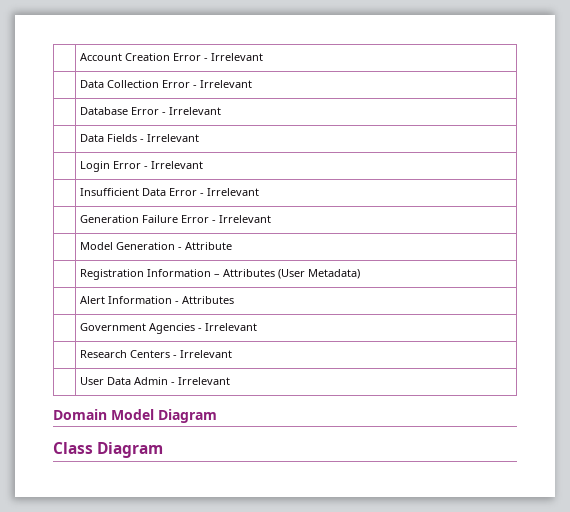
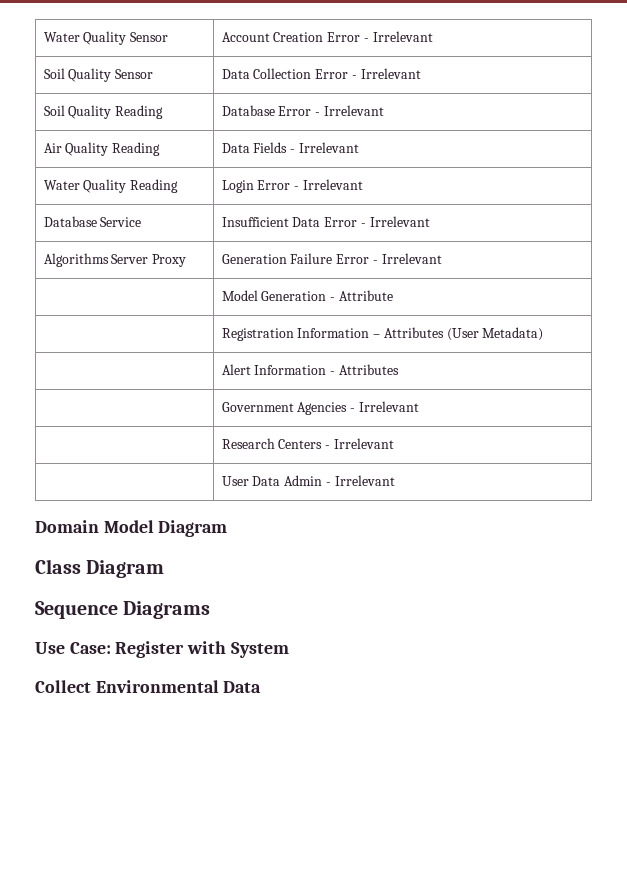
- | Account Creation Error - Irrelevant
+ Water Quality Sensor | Account Creation Error - Irrelevant
- | Data Collection Error - Irrelevant
+ Soil Quality Sensor | Data Collection Error - Irrelevant
- | Database Error - Irrelevant
+ Soil Quality Reading | Database Error - Irrelevant
- | Data Fields - Irrelevant
+ Air Quality Reading | Data Fields - Irrelevant
- | Login Error - Irrelevant
+ Water Quality Reading | Login Error - Irrelevant
- | Insufficient Data Error - Irrelevant
+ Database Service | Insufficient Data Error - Irrelevant
- | Generation Failure Error - Irrelevant
+ Algorithms Server Proxy | Generation Failure Error - Irrelevant
+ Sequence Diagrams
+ Use Case: Register with System
+ Collect Environmental Data

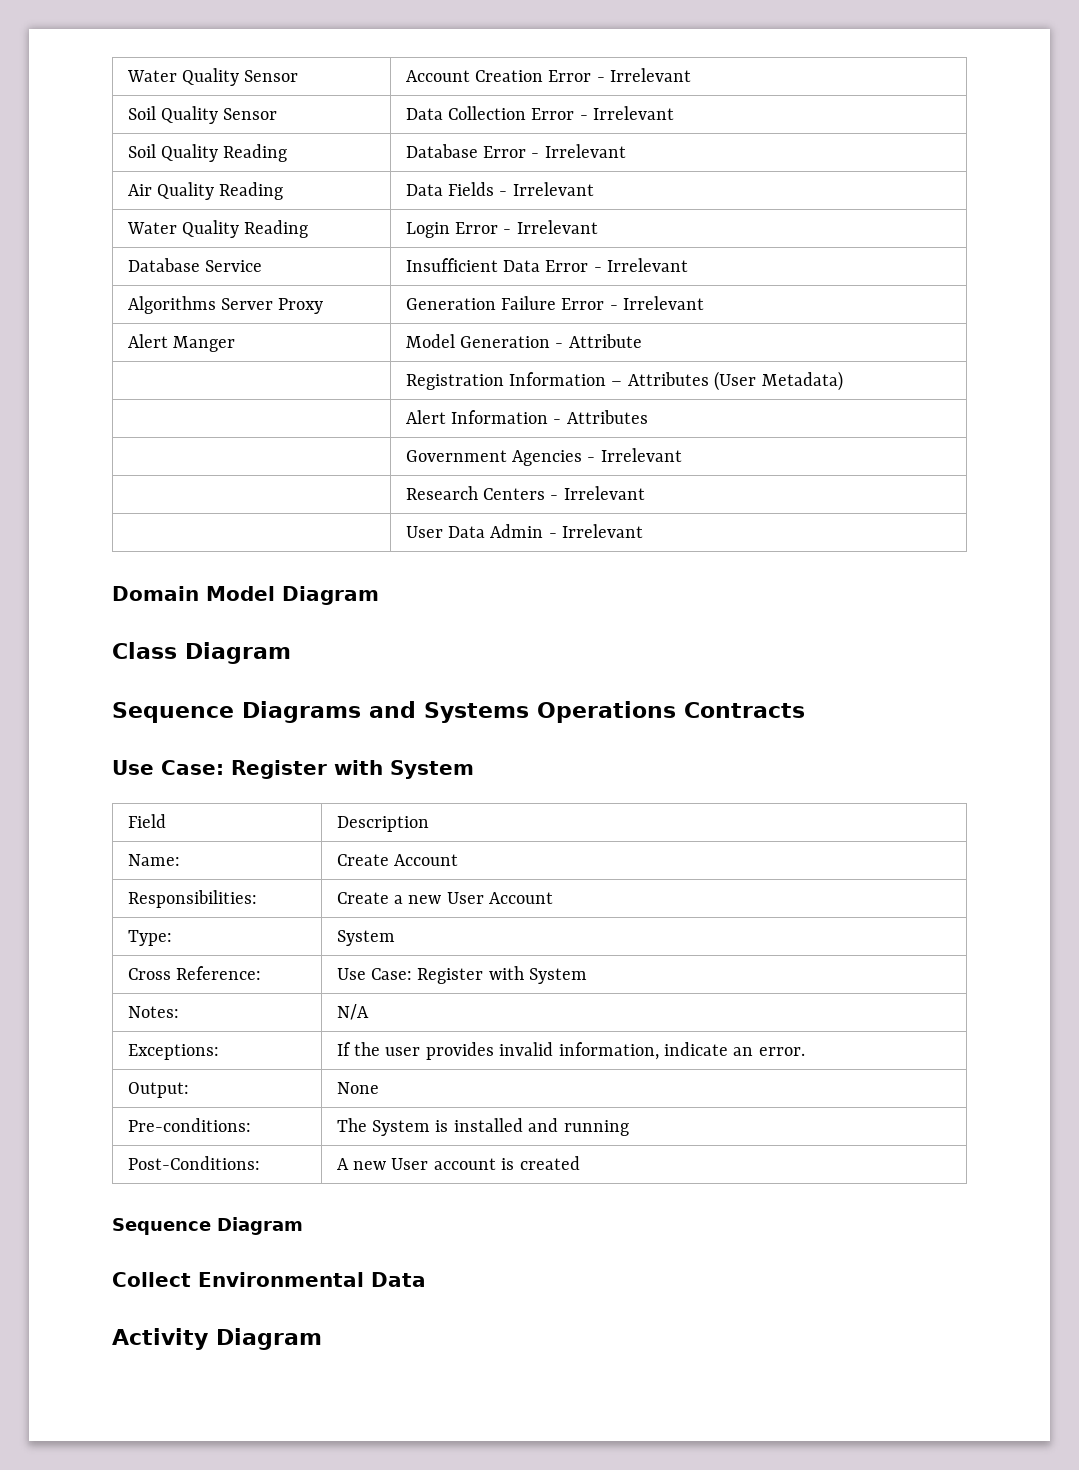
- | Model Generation - Attribute
+ Alert Manger | Model Generation - Attribute
- Sequence Diagrams
+ Sequence Diagrams and Systems Operations Contracts
  Use Case: Register with System
+ Field | Description
+ Name: | Create Account
+ Responsibilities: | Create a new User Account
+ Type: | System
+ Cross Reference: | Use Case: Register with System
+ Notes: | N/A
+ Exceptions: | If the user provides invalid information, indicate an error.
+ Output: | None
+ Pre-conditions: | The System is installed and running
+ Post-Conditions: | A new User account is created
+ Sequence Diagram
+ Activity Diagram

